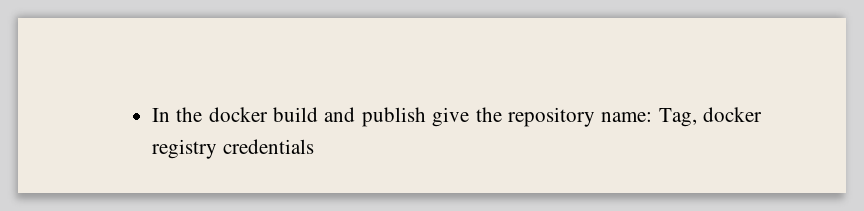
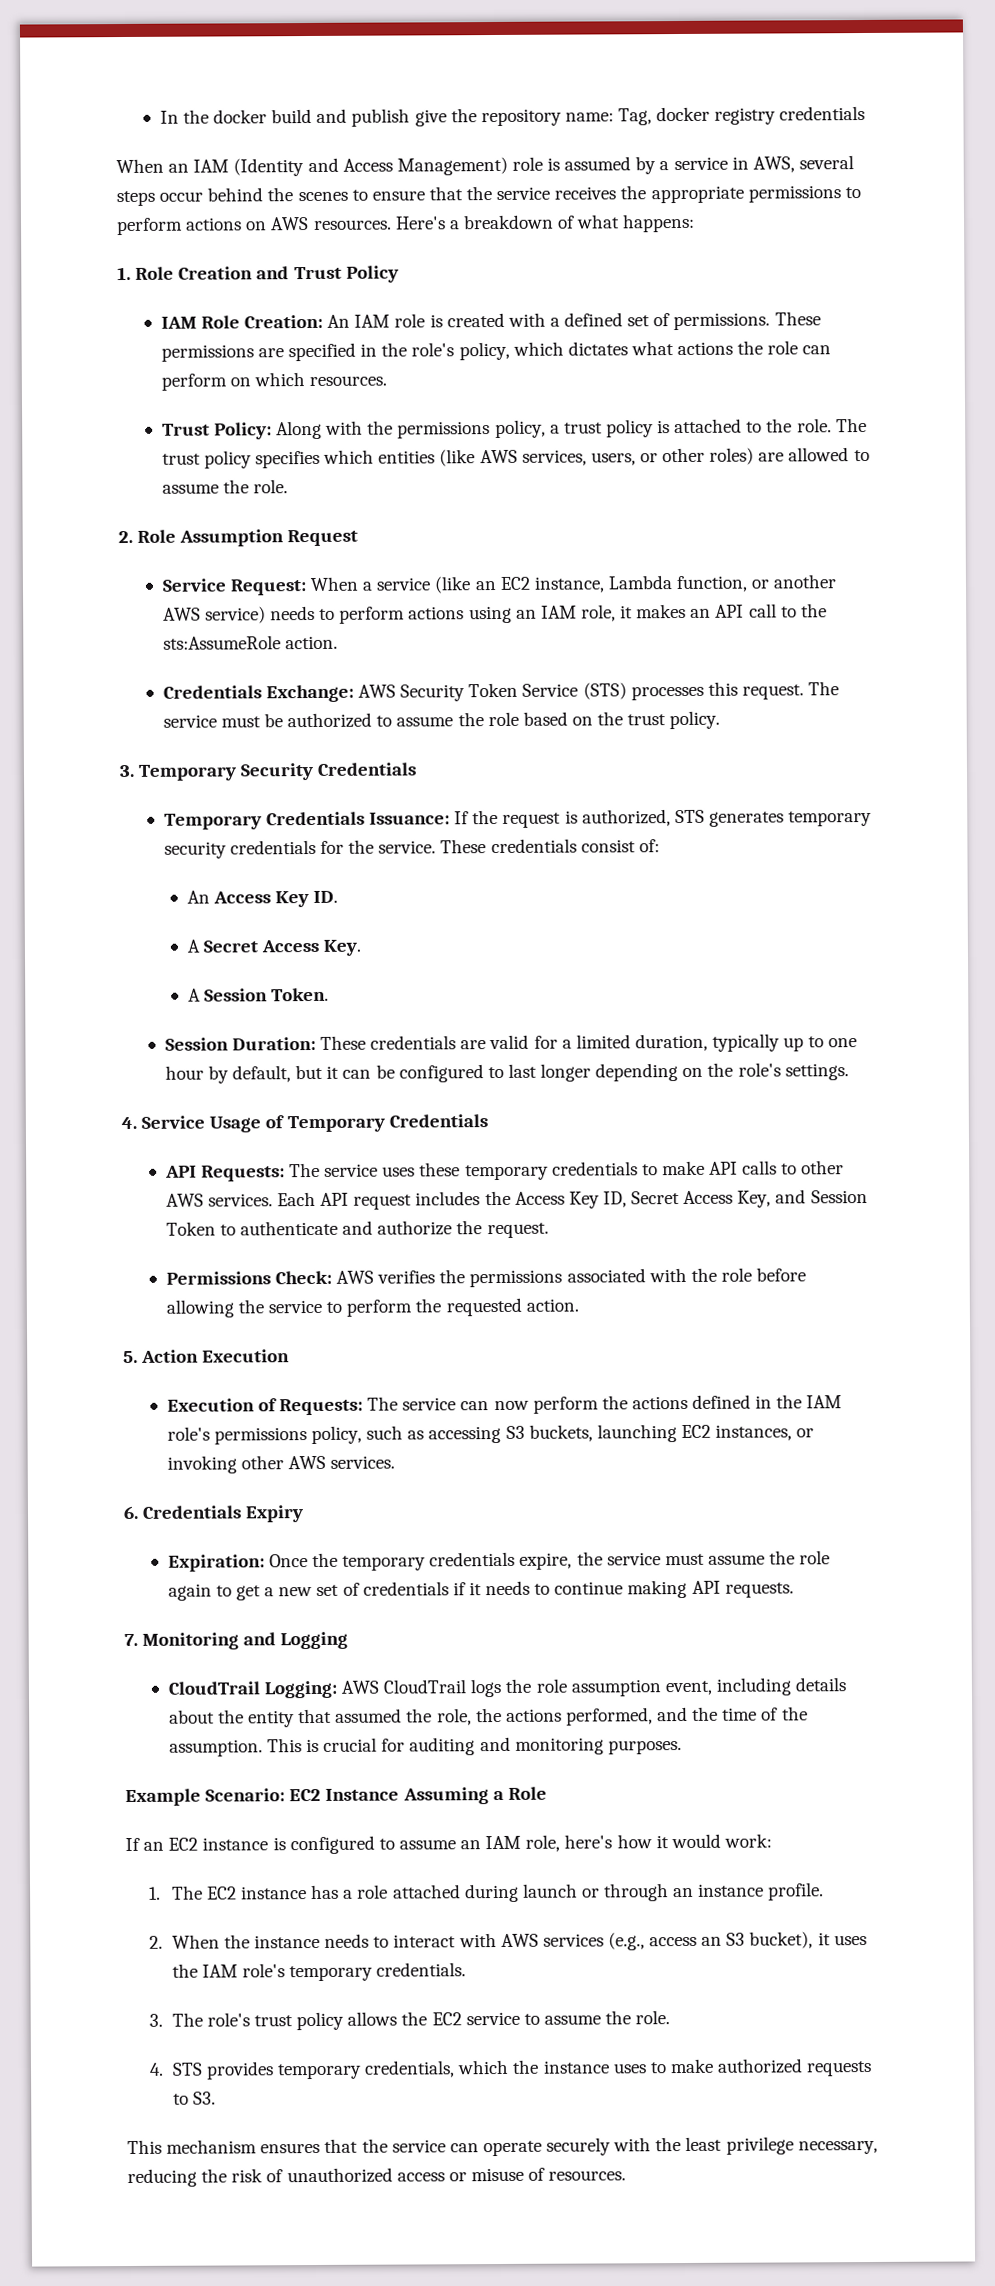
+ When an IAM (Identity and Access Management) role is assumed by a service in AWS, several steps occur behind the scenes to ensure that the service receives the appropriate permissions to perform actions on AWS resources. Here's a breakdown of what happens:
+ 1. Role Creation and Trust Policy
+ IAM Role Creation: An IAM role is created with a defined set of permissions. These permissions are specified in the role's policy, which dictates what actions the role can perform on which resources.
+ Trust Policy: Along with the permissions policy, a trust policy is attached to the role. The trust policy specifies which entities (like AWS services, users, or other roles) are allowed to assume the role.
+ 2. Role Assumption Request
+ Service Request: When a service (like an EC2 instance, Lambda function, or another AWS service) needs to perform actions using an IAM role, it makes an API call to the sts:AssumeRole action.
+ Credentials Exchange: AWS Security Token Service (STS) processes this request. The service must be authorized to assume the role based on the trust policy.
+ 3. Temporary Security Credentials
+ Temporary Credentials Issuance: If the request is authorized, STS generates temporary security credentials for the service. These credentials consist of:
+ An Access Key ID.
+ A Secret Access Key.
+ A Session Token.
+ Session Duration: These credentials are valid for a limited duration, typically up to one hour by default, but it can be configured to last longer depending on the role's settings.
+ 4. Service Usage of Temporary Credentials
+ API Requests: The service uses these temporary credentials to make API calls to other AWS services. Each API request includes the Access Key ID, Secret Access Key, and Session Token to authenticate and authorize the request.
+ Permissions Check: AWS verifies the permissions associated with the role before allowing the service to perform the requested action.
+ 5. Action Execution
+ Execution of Requests: The service can now perform the actions defined in the IAM role's permissions policy, such as accessing S3 buckets, launching EC2 instances, or invoking other AWS services.
+ 6. Credentials Expiry
+ Expiration: Once the temporary credentials expire, the service must assume the role again to get a new set of credentials if it needs to continue making API requests.
+ 7. Monitoring and Logging
+ CloudTrail Logging: AWS CloudTrail logs the role assumption event, including details about the entity that assumed the role, the actions performed, and the time of the assumption. This is crucial for auditing and monitoring purposes.
+ Example Scenario: EC2 Instance Assuming a Role
+ If an EC2 instance is configured to assume an IAM role, here's how it would work:
+ 1. The EC2 instance has a role attached during launch or through an instance profile.
+ 2. When the instance needs to interact with AWS services (e.g., access an S3 bucket), it uses the IAM role's temporary credentials.
+ 3. The role's trust policy allows the EC2 service to assume the role.
+ 4. STS provides temporary credentials, which the instance uses to make authorized requests to S3.
+ This mechanism ensures that the service can operate securely with the least privilege necessary, reducing the risk of unauthorized access or misuse of resources.

